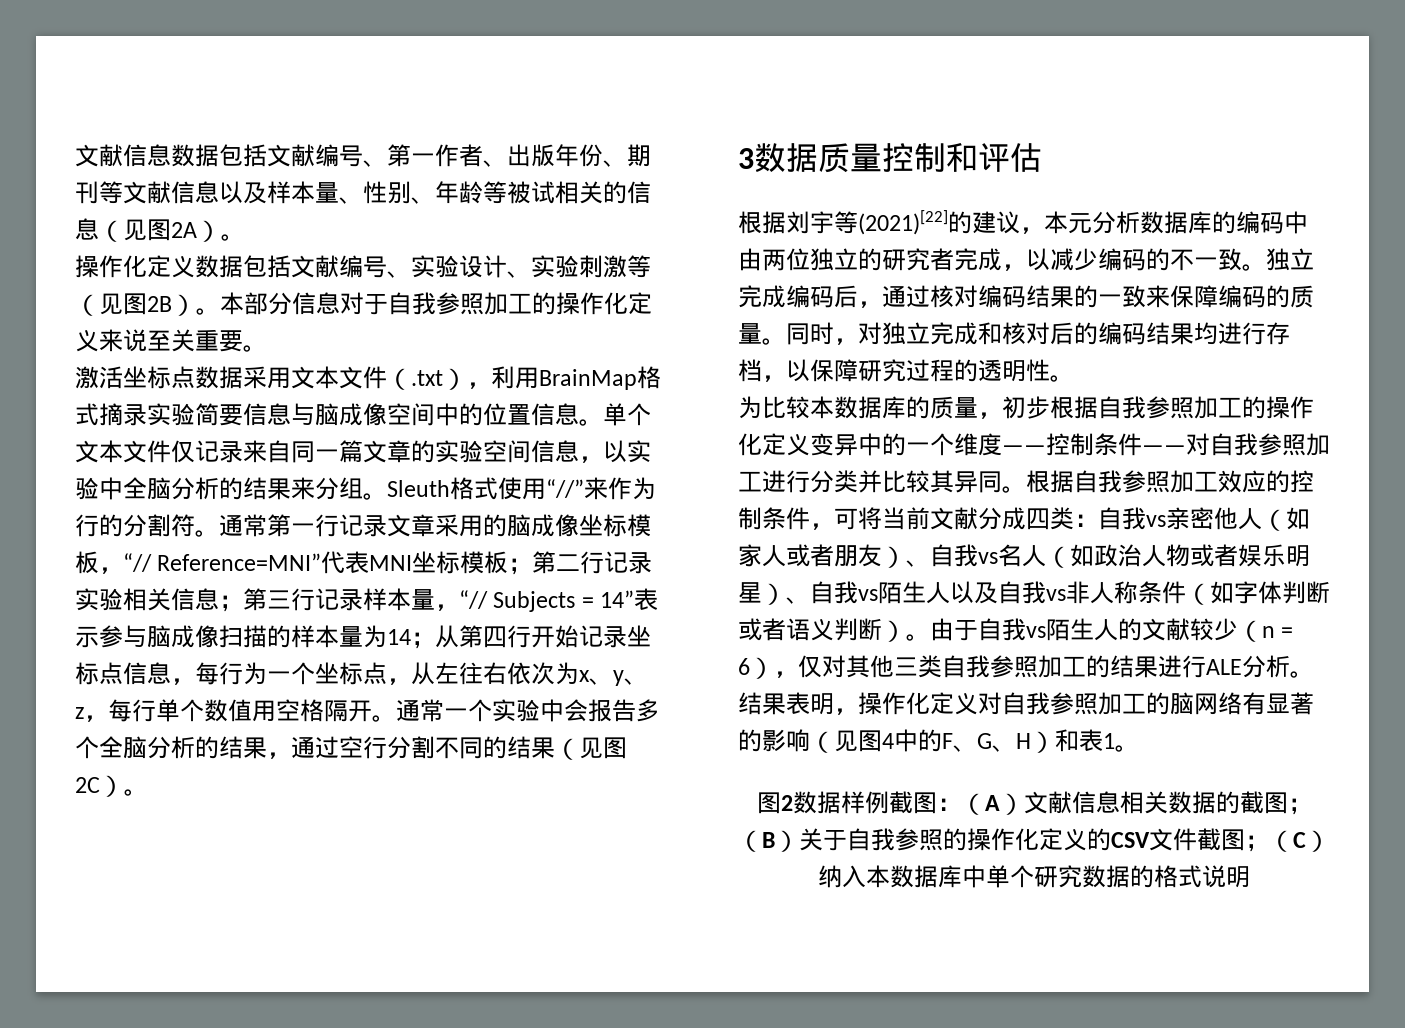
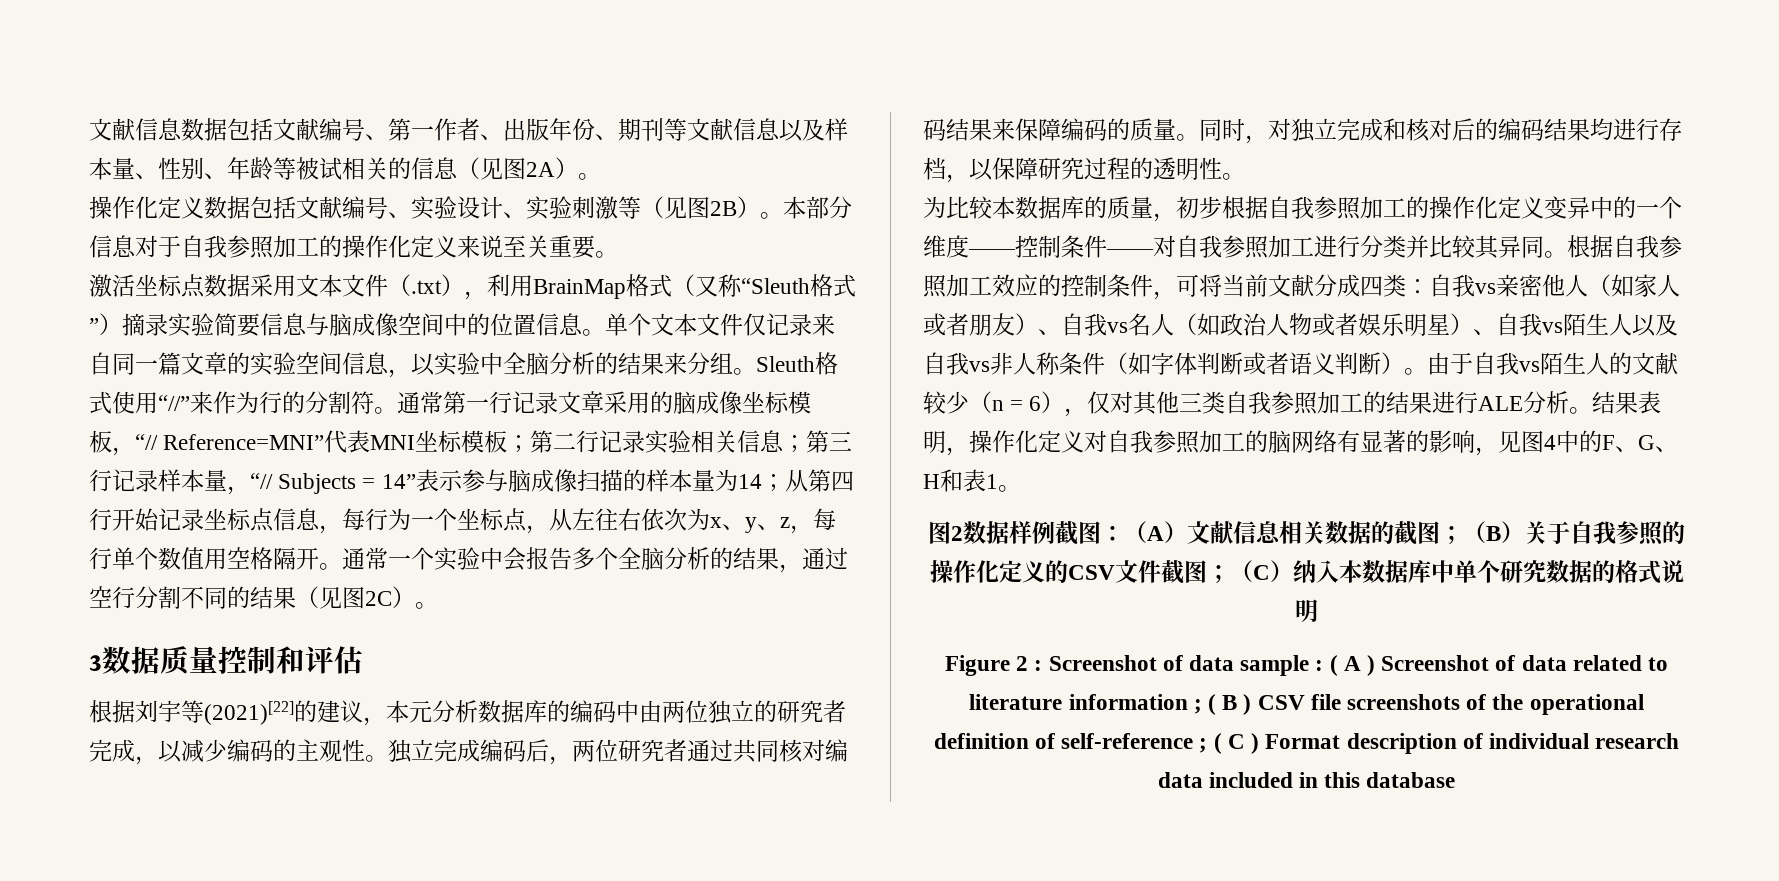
- 激活坐标点数据采用文本文件（.txt），利用BrainMap格式摘录实验简要信息与脑成像空间中的位置信息。
+ 激活坐标点数据采用文本文件（.txt），利用BrainMap格式（又称“Sleuth格式”）摘录实验简要信息与脑成像空间中的位置信息。
- 根据刘宇等(2021)[22]的建议，本元分析数据库的编码中由两位独立的研究者完成，以减少编码的不一致。
+ 根据刘宇等(2021)[22]的建议，本元分析数据库的编码中由两位独立的研究者完成，以减少编码的主观性。
- 独立完成编码后，通过核对编码结果的一致来保障编码的质量。
+ 独立完成编码后，两位研究者通过共同核对编码结果来保障编码的质量。
- 结果表明，操作化定义对自我参照加工的脑网络有显著的影响（见图4中的F、G、H）和表1。
+ 结果表明，操作化定义对自我参照加工的脑网络有显著的影响，见图4中的F、G、H和表1。
+ Figure 2 : Screenshot of data sample : ( A ) Screenshot of data related to literature information ; ( B ) CSV file screenshots of the operational definition of self-reference ; ( C ) Format description of individual research data included in this database

